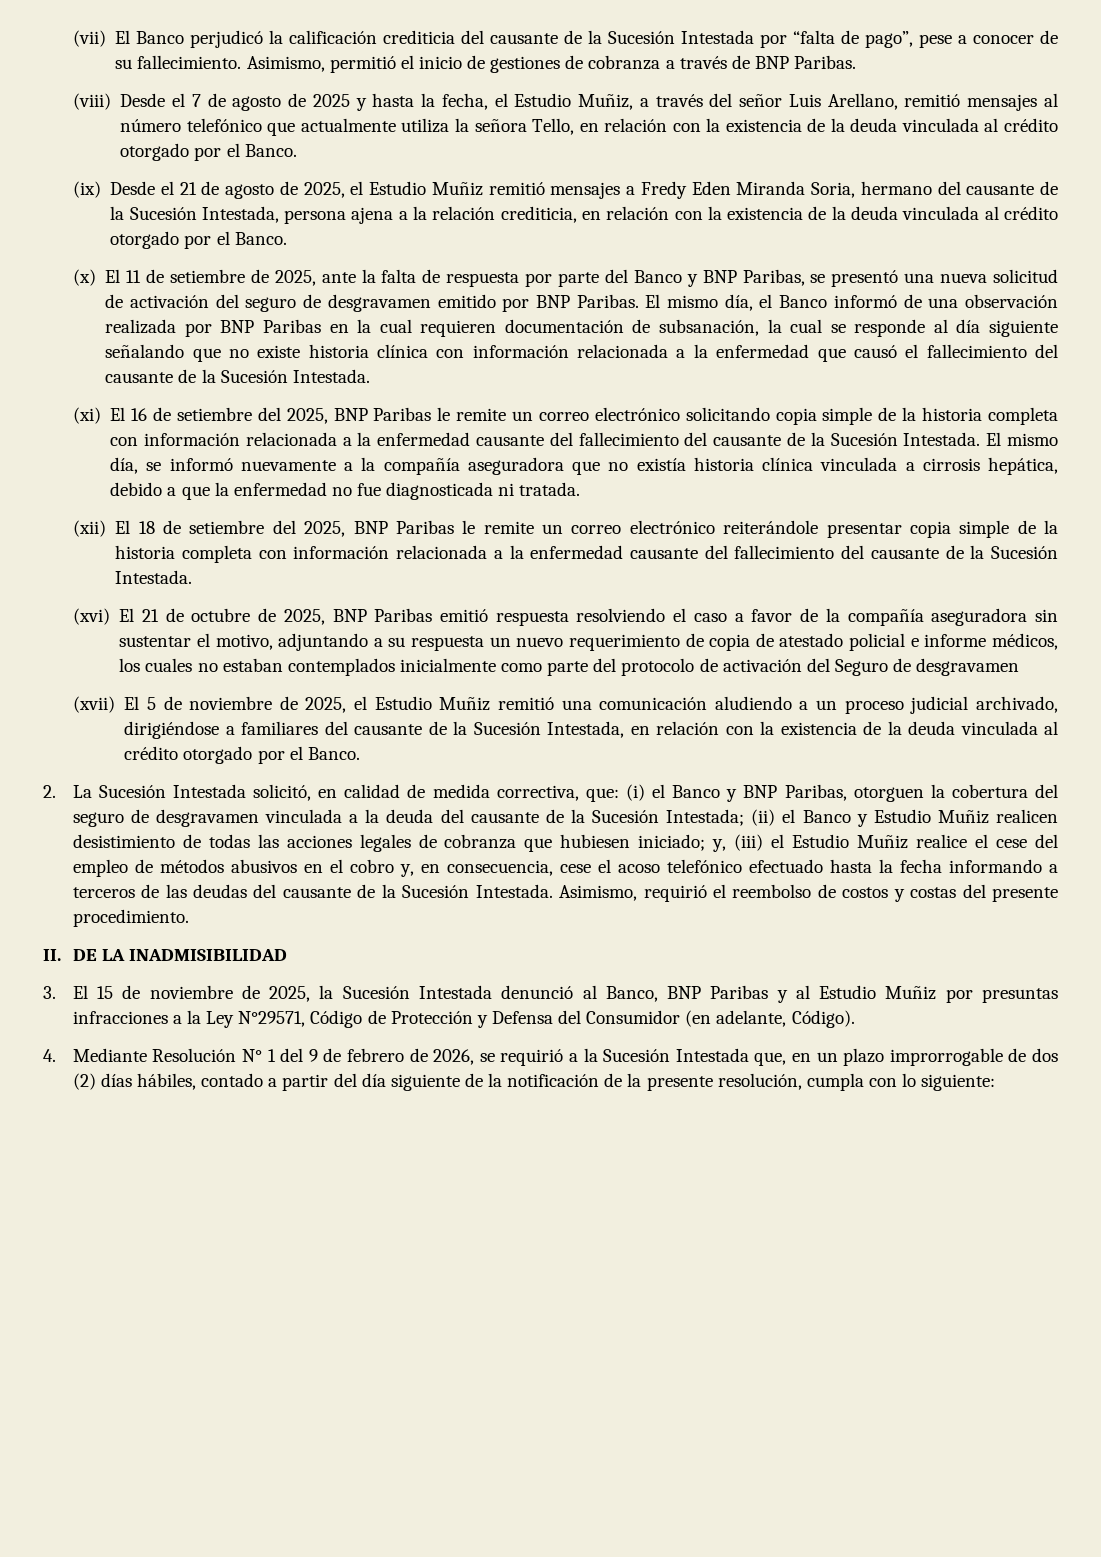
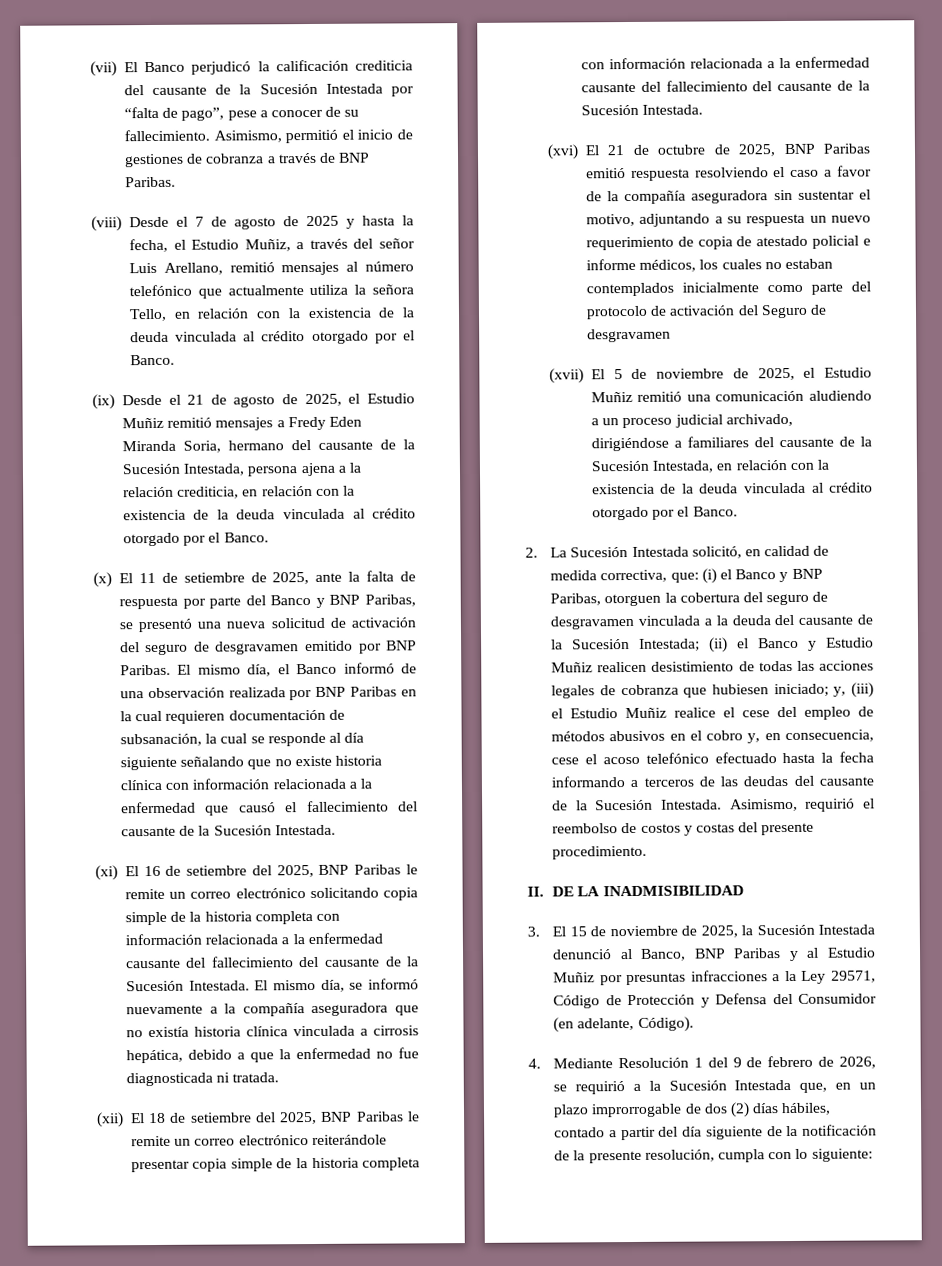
- 3. El 15 de noviembre de 2025, la Sucesión Intestada denunció al Banco, BNP Paribas y al Estudio Muñiz por presuntas infracciones a la Ley N°29571, Código de Protección y Defensa del Consumidor (en adelante, Código).
+ 3. El 15 de noviembre de 2025, la Sucesión Intestada denunció al Banco, BNP Paribas y al Estudio Muñiz por presuntas infracciones a la Ley 29571, Código de Protección y Defensa del Consumidor (en adelante, Código).
- 4. Mediante Resolución N° 1 del 9 de febrero de 2026, se requirió a la Sucesión Intestada que, en un plazo improrrogable de dos (2) días hábiles, contado a partir del día siguiente de la notificación de la presente resolución, cumpla con lo siguiente:
+ 4. Mediante Resolución 1 del 9 de febrero de 2026, se requirió a la Sucesión Intestada que, en un plazo improrrogable de dos (2) días hábiles, contado a partir del día siguiente de la notificación de la presente resolución, cumpla con lo siguiente:

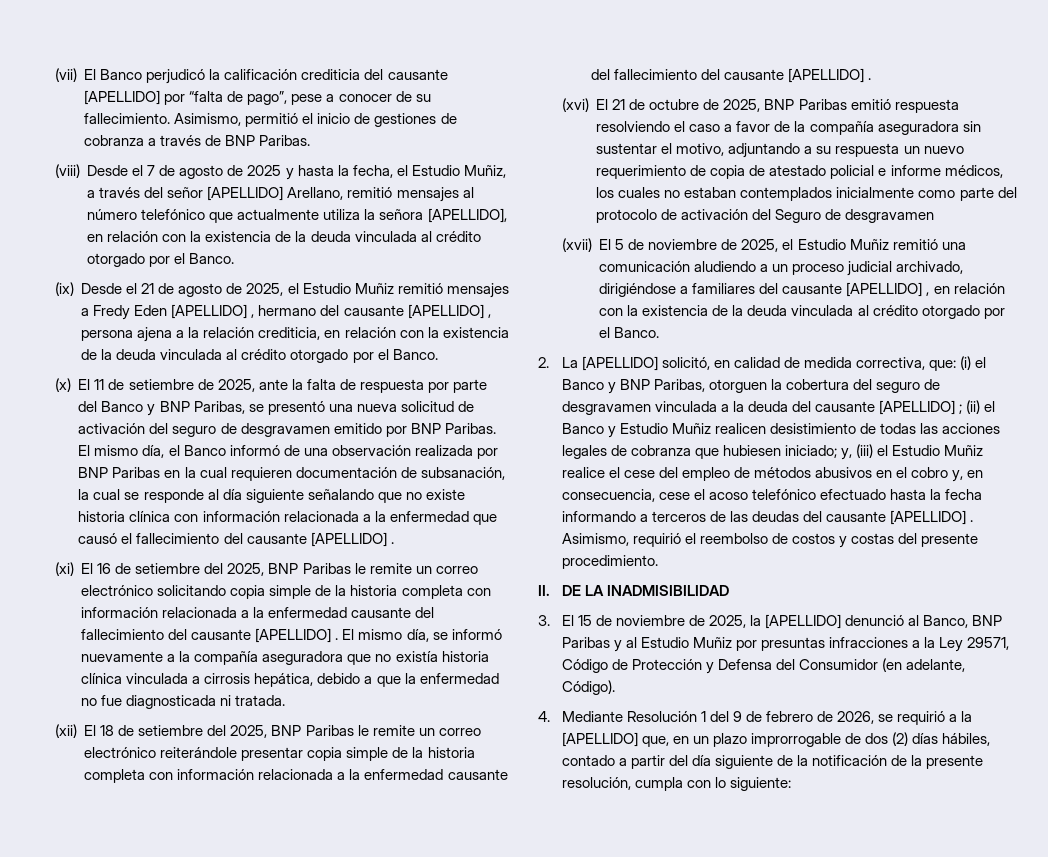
- (vii) El Banco perjudicó la calificación crediticia del causante de la Sucesión Intestada por “falta de pago”, pese a conocer de su fallecimiento.
+ (vii) El Banco perjudicó la calificación crediticia del causante [APELLIDO] por “falta de pago”, pese a conocer de su fallecimiento.
- (viii) Desde el 7 de agosto de 2025 y hasta la fecha, el Estudio Muñiz, a través del señor Luis Arellano, remitió mensajes al número telefónico que actualmente utiliza la señora Tello, en relación con la existencia de la deuda vinculada al crédito otorgado por el Banco.
+ (viii) Desde el 7 de agosto de 2025 y hasta la fecha, el Estudio Muñiz, a través del señor [APELLIDO] Arellano, remitió mensajes al número telefónico que actualmente utiliza la señora [APELLIDO], en relación con la existencia de la deuda vinculada al crédito otorgado por el Banco.
- (ix) Desde el 21 de agosto de 2025, el Estudio Muñiz remitió mensajes a Fredy Eden Miranda Soria, hermano del causante de la Sucesión Intestada, persona ajena a la relación crediticia, en relación con la existencia de la deuda vinculada al crédito otorgado por el Banco.
+ (ix) Desde el 21 de agosto de 2025, el Estudio Muñiz remitió mensajes a Fredy Eden [APELLIDO] , hermano del causante [APELLIDO] , persona ajena a la relación crediticia, en relación con la existencia de la deuda vinculada al crédito otorgado por el Banco.
- El mismo día, el Banco informó de una observación realizada por BNP Paribas en la cual requieren documentación de subsanación, la cual se responde al día siguiente señalando que no existe historia clínica con información relacionada a la enfermedad que causó el fallecimiento del causante de la Sucesión Intestada.
+ El mismo día, el Banco informó de una observación realizada por BNP Paribas en la cual requieren documentación de subsanación, la cual se responde al día siguiente señalando que no existe historia clínica con información relacionada a la enfermedad que causó el fallecimiento del causante [APELLIDO] .
- (xi) El 16 de setiembre del 2025, BNP Paribas le remite un correo electrónico solicitando copia simple de la historia completa con información relacionada a la enfermedad causante del fallecimiento del causante de la Sucesión Intestada.
+ (xi) El 16 de setiembre del 2025, BNP Paribas le remite un correo electrónico solicitando copia simple de la historia completa con información relacionada a la enfermedad causante del fallecimiento del causante [APELLIDO] .
- (xii) El 18 de setiembre del 2025, BNP Paribas le remite un correo electrónico reiterándole presentar copia simple de la historia completa con información relacionada a la enfermedad causante del fallecimiento del causante de la Sucesión Intestada.
+ (xii) El 18 de setiembre del 2025, BNP Paribas le remite un correo electrónico reiterándole presentar copia simple de la historia completa con información relacionada a la enfermedad causante del fallecimiento del causante [APELLIDO] .
- (xvii) El 5 de noviembre de 2025, el Estudio Muñiz remitió una comunicación aludiendo a un proceso judicial archivado, dirigiéndose a familiares del causante de la Sucesión Intestada, en relación con la existencia de la deuda vinculada al crédito otorgado por el Banco.
+ (xvii) El 5 de noviembre de 2025, el Estudio Muñiz remitió una comunicación aludiendo a un proceso judicial archivado, dirigiéndose a familiares del causante [APELLIDO] , en relación con la existencia de la deuda vinculada al crédito otorgado por el Banco.
- 2. La Sucesión Intestada solicitó, en calidad de medida correctiva, que:
+ 2. La [APELLIDO] solicitó, en calidad de medida correctiva, que:
- (i) el Banco y BNP Paribas, otorguen la cobertura del seguro de desgravamen vinculada a la deuda del causante de la Sucesión Intestada;
+ (i) el Banco y BNP Paribas, otorguen la cobertura del seguro de desgravamen vinculada a la deuda del causante [APELLIDO] ;
- y, (iii) el Estudio Muñiz realice el cese del empleo de métodos abusivos en el cobro y, en consecuencia, cese el acoso telefónico efectuado hasta la fecha informando a terceros de las deudas del causante de la Sucesión Intestada.
+ y, (iii) el Estudio Muñiz realice el cese del empleo de métodos abusivos en el cobro y, en consecuencia, cese el acoso telefónico efectuado hasta la fecha informando a terceros de las deudas del causante [APELLIDO] .
- 3. El 15 de noviembre de 2025, la Sucesión Intestada denunció al Banco, BNP Paribas y al Estudio Muñiz por presuntas infracciones a la Ley 29571, Código de Protección y Defensa del Consumidor (en adelante, Código).
+ 3. El 15 de noviembre de 2025, la [APELLIDO] denunció al Banco, BNP Paribas y al Estudio Muñiz por presuntas infracciones a la Ley 29571, Código de Protección y Defensa del Consumidor (en adelante, Código).
- 4. Mediante Resolución 1 del 9 de febrero de 2026, se requirió a la Sucesión Intestada que, en un plazo improrrogable de dos (2) días hábiles, contado a partir del día siguiente de la notificación de la presente resolución, cumpla con lo siguiente:
+ 4. Mediante Resolución 1 del 9 de febrero de 2026, se requirió a la [APELLIDO] que, en un plazo improrrogable de dos (2) días hábiles, contado a partir del día siguiente de la notificación de la presente resolución, cumpla con lo siguiente:

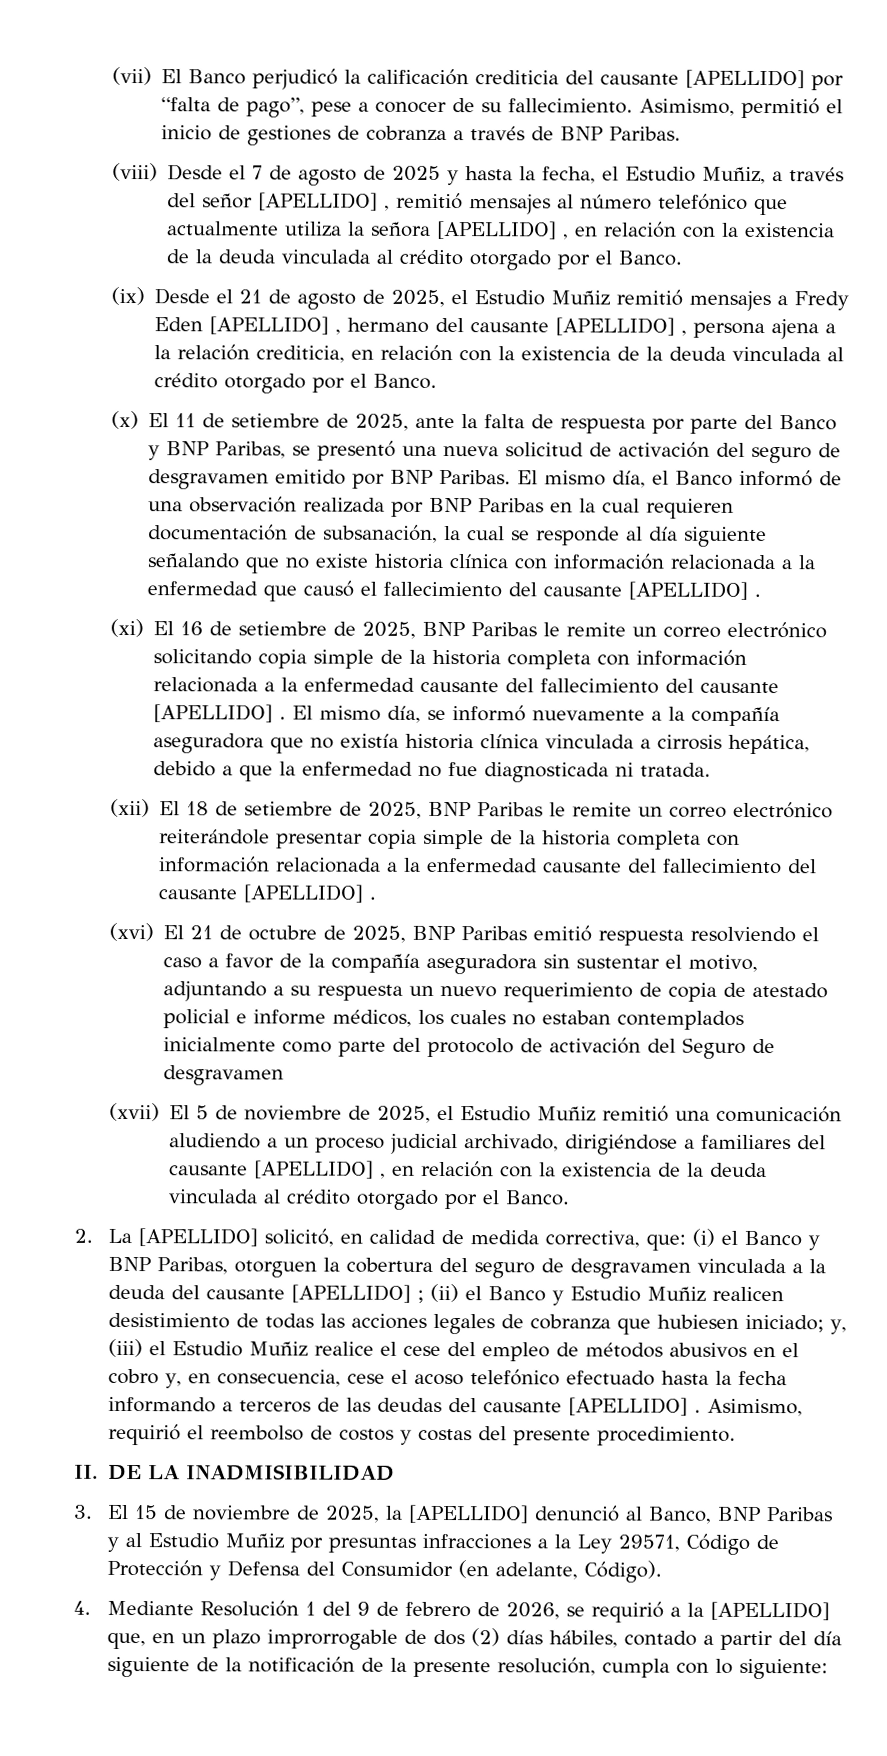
- (viii) Desde el 7 de agosto de 2025 y hasta la fecha, el Estudio Muñiz, a través del señor [APELLIDO] Arellano, remitió mensajes al número telefónico que actualmente utiliza la señora [APELLIDO], en relación con la existencia de la deuda vinculada al crédito otorgado por el Banco.
+ (viii) Desde el 7 de agosto de 2025 y hasta la fecha, el Estudio Muñiz, a través del señor [APELLIDO] , remitió mensajes al número telefónico que actualmente utiliza la señora [APELLIDO] , en relación con la existencia de la deuda vinculada al crédito otorgado por el Banco.
- (xi) El 16 de setiembre del 2025, BNP Paribas le remite un correo electrónico solicitando copia simple de la historia completa con información relacionada a la enfermedad causante del fallecimiento del causante [APELLIDO] .
+ (xi) El 16 de setiembre de 2025, BNP Paribas le remite un correo electrónico solicitando copia simple de la historia completa con información relacionada a la enfermedad causante del fallecimiento del causante [APELLIDO] .
- (xii) El 18 de setiembre del 2025, BNP Paribas le remite un correo electrónico reiterándole presentar copia simple de la historia completa con información relacionada a la enfermedad causante del fallecimiento del causante [APELLIDO] .
+ (xii) El 18 de setiembre de 2025, BNP Paribas le remite un correo electrónico reiterándole presentar copia simple de la historia completa con información relacionada a la enfermedad causante del fallecimiento del causante [APELLIDO] .

